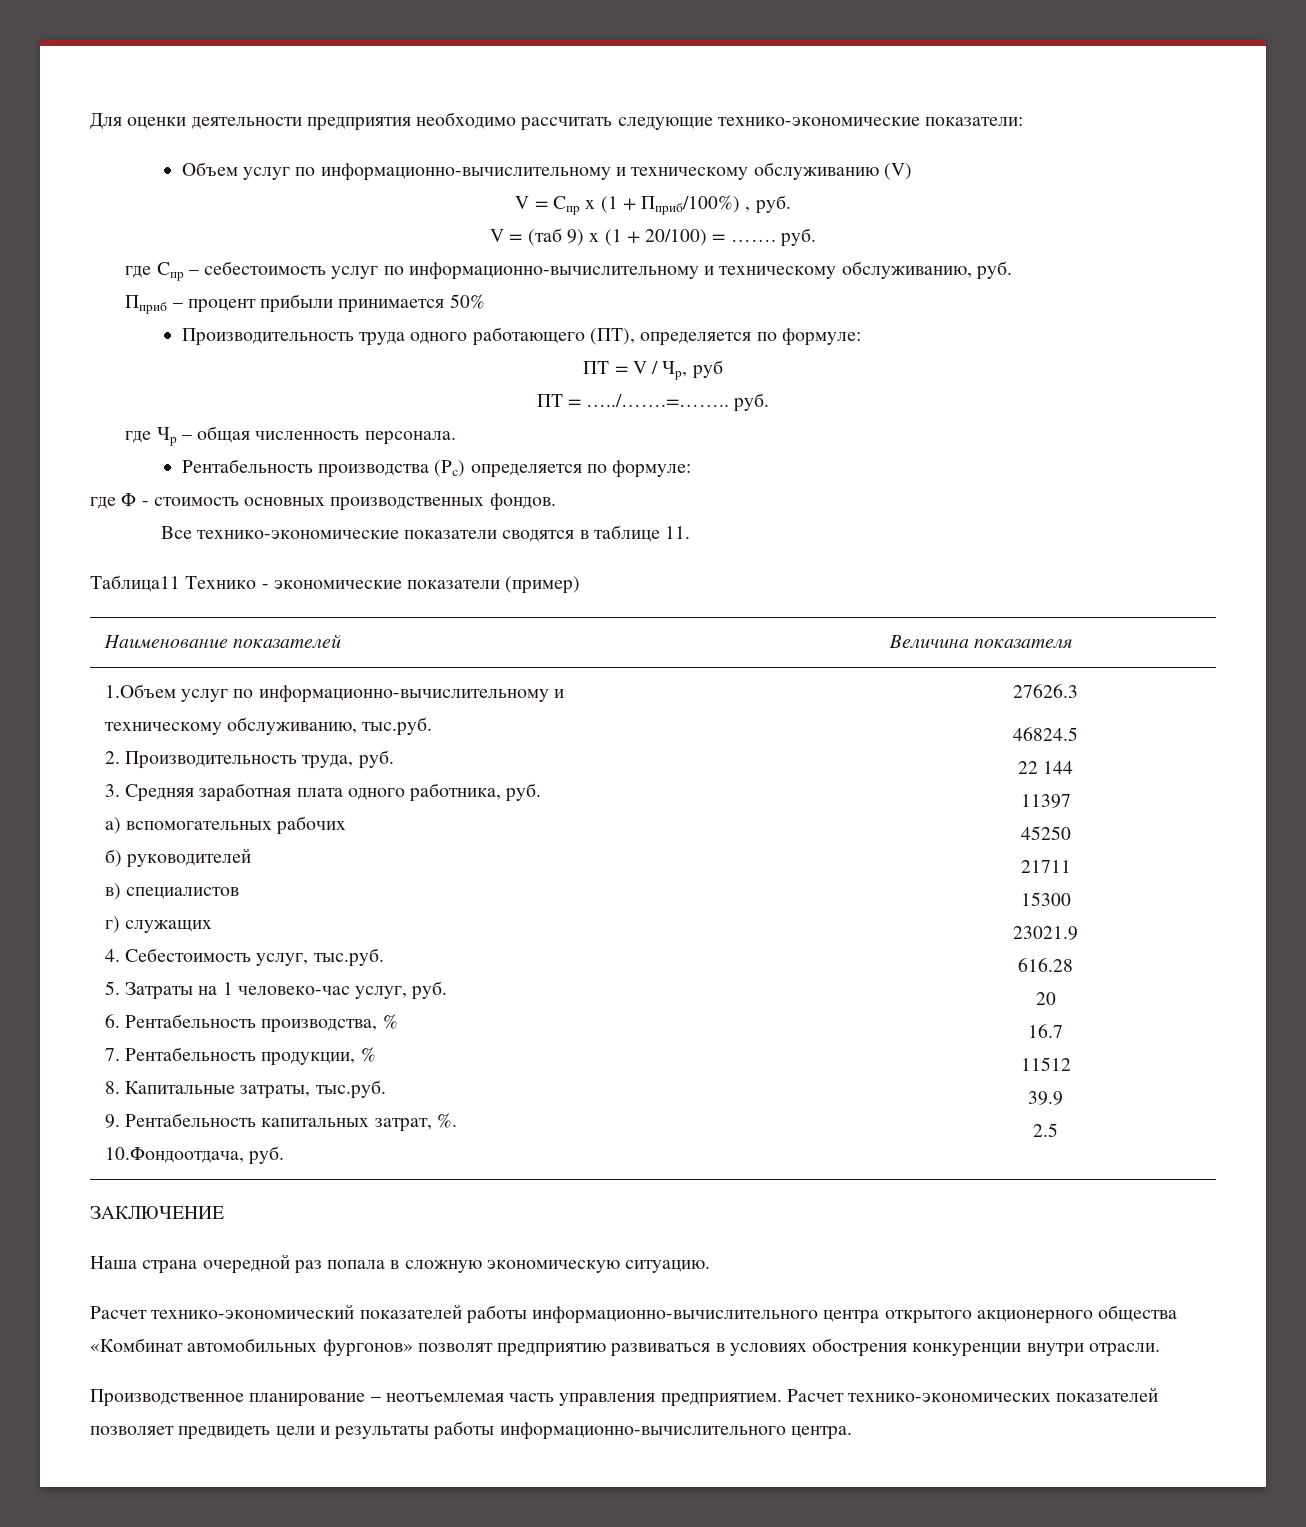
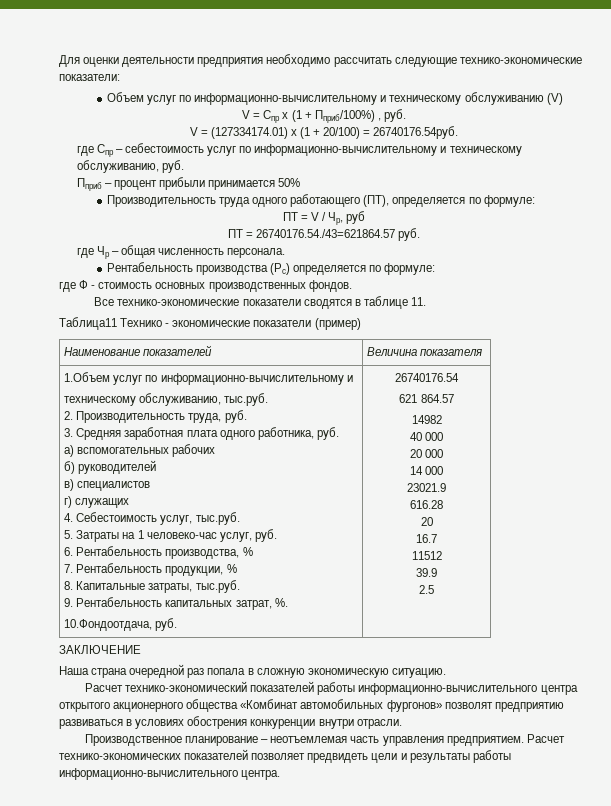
- V = (таб 9) x (1 + 20/100) = ……. руб.
+ V = (127334174.01) x (1 + 20/100) = 26740176.54руб.
- ПТ = …../…….=…….. руб.
+ ПТ = 26740176.54./43=621864.57 руб.
- 27626.3
- 46824.5
- 22 144
- 11397
- 45250
- 21711
- 15300
+ 26740176.54
+ 621 864.57
+ 14982
+ 40 000
+ 20 000
+ 14 000

